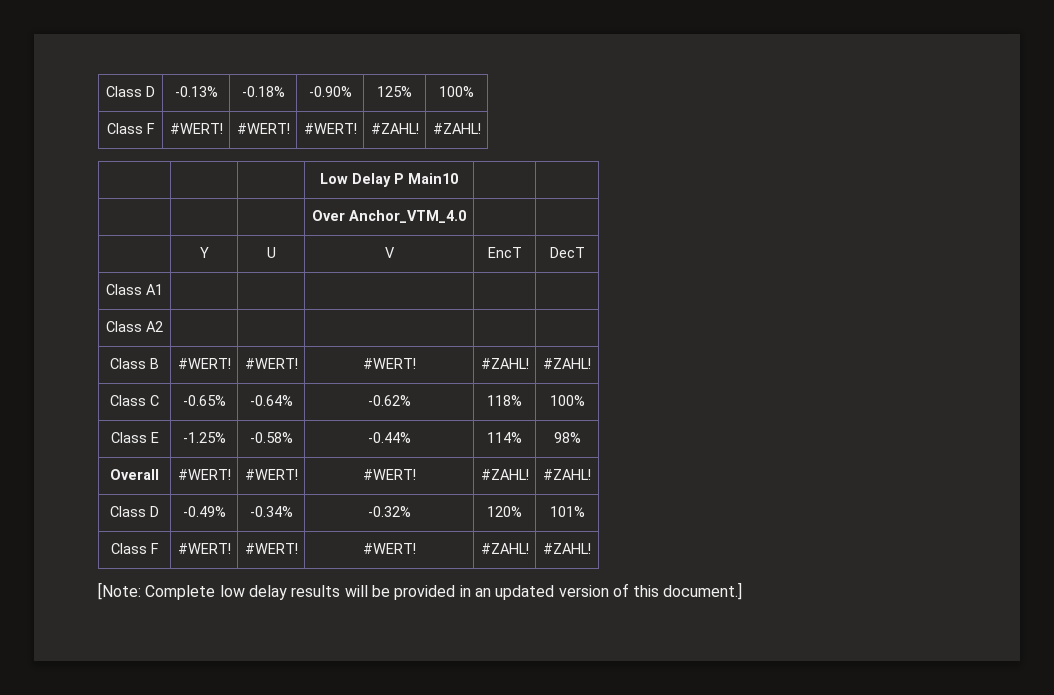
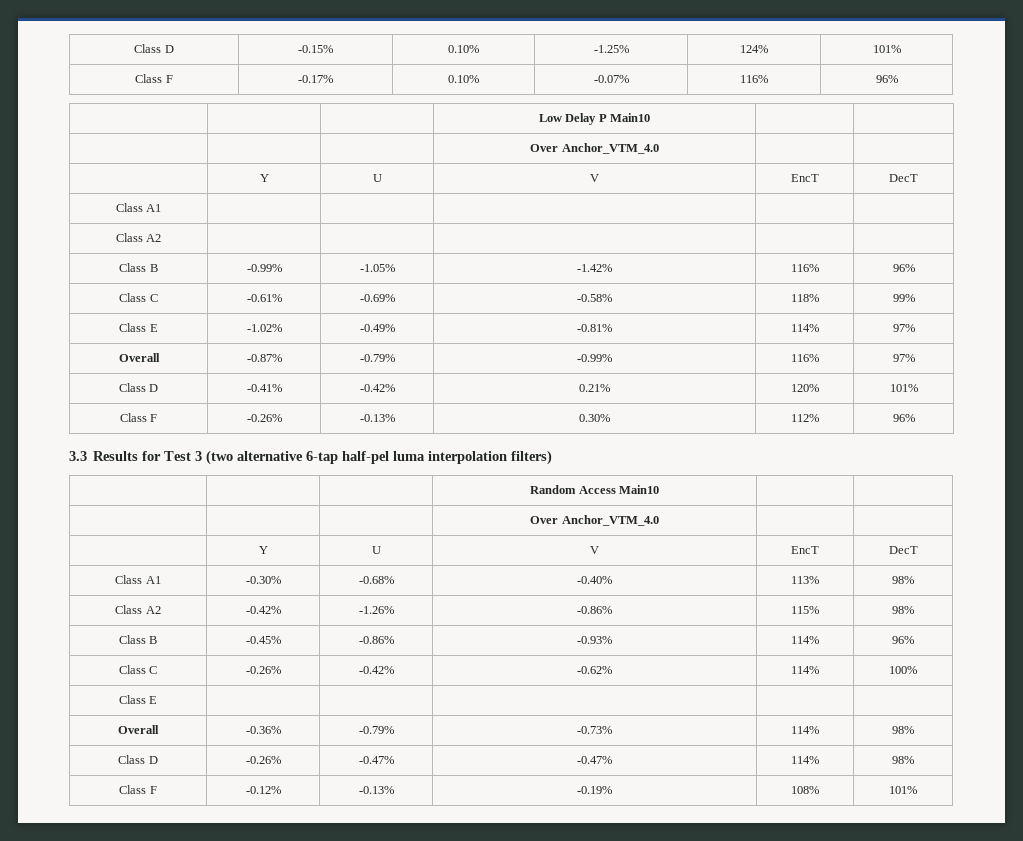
- Class D | -0.13% | -0.18% | -0.90% | 125% | 100%
- Class F | #WERT! | #WERT! | #WERT! | #ZAHL! | #ZAHL!
+ Class D | -0.15% | 0.10% | -1.25% | 124% | 101%
+ Class F | -0.17% | 0.10% | -0.07% | 116% | 96%
- Class B | #WERT! | #WERT! | #WERT! | #ZAHL! | #ZAHL!
- Class C | -0.65% | -0.64% | -0.62% | 118% | 100%
- Class E | -1.25% | -0.58% | -0.44% | 114% | 98%
- Overall | #WERT! | #WERT! | #WERT! | #ZAHL! | #ZAHL!
- Class D | -0.49% | -0.34% | -0.32% | 120% | 101%
- Class F | #WERT! | #WERT! | #WERT! | #ZAHL! | #ZAHL!
- [Note: Complete low delay results will be provided in an updated version of this document.]
+ Class B | -0.99% | -1.05% | -1.42% | 116% | 96%
+ Class C | -0.61% | -0.69% | -0.58% | 118% | 99%
+ Class E | -1.02% | -0.49% | -0.81% | 114% | 97%
+ Overall | -0.87% | -0.79% | -0.99% | 116% | 97%
+ Class D | -0.41% | -0.42% | 0.21% | 120% | 101%
+ Class F | -0.26% | -0.13% | 0.30% | 112% | 96%
+ 3.3 Results for Test 3 (two alternative 6-tap half-pel luma interpolation filters)
+ | | | Random Access Main10 | |
+ | | | Over Anchor_VTM_4.0 | |
+ | Y | U | V | EncT | DecT
+ Class A1 | -0.30% | -0.68% | -0.40% | 113% | 98%
+ Class A2 | -0.42% | -1.26% | -0.86% | 115% | 98%
+ Class B | -0.45% | -0.86% | -0.93% | 114% | 96%
+ Class C | -0.26% | -0.42% | -0.62% | 114% | 100%
+ Class E | | | | |
+ Overall | -0.36% | -0.79% | -0.73% | 114% | 98%
+ Class D | -0.26% | -0.47% | -0.47% | 114% | 98%
+ Class F | -0.12% | -0.13% | -0.19% | 108% | 101%

